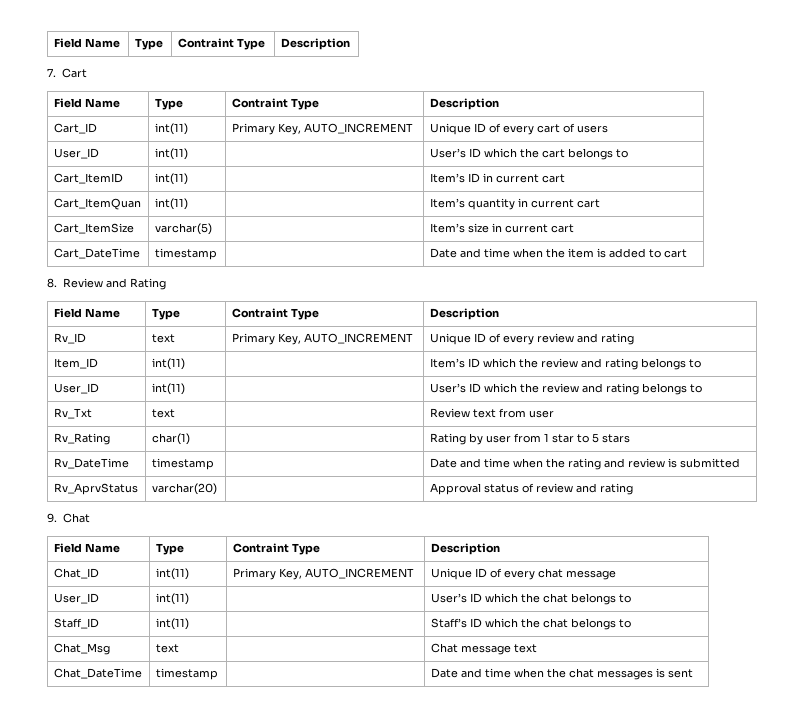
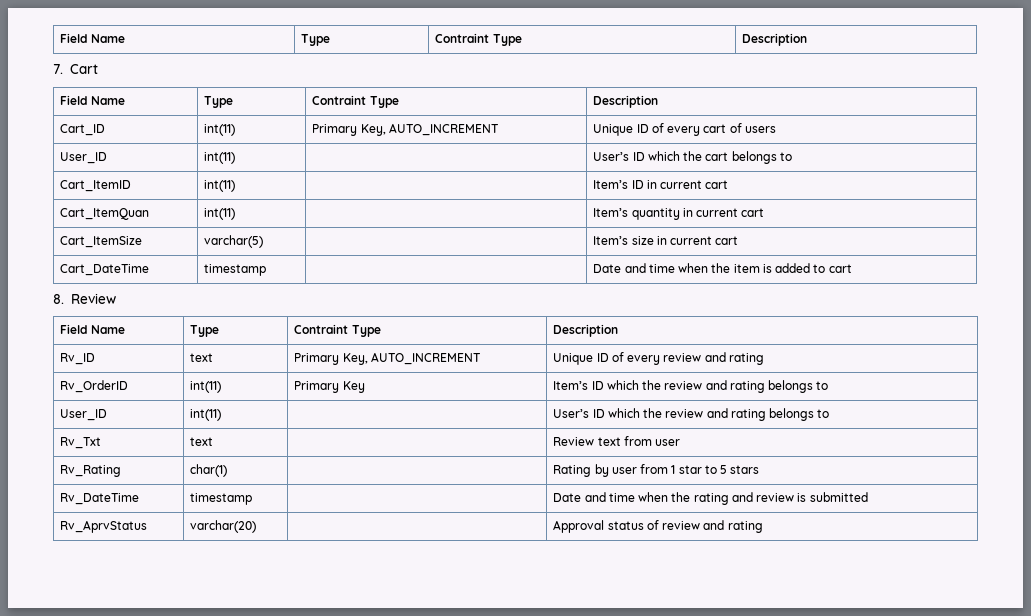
- 8. Review and Rating
+ 8. Review
- Item_ID | int(11) | | Item’s ID which the review and rating belongs to
+ Rv_OrderID | int(11) | Primary Key | Item’s ID which the review and rating belongs to
- 9. Chat
- Field Name | Type | Contraint Type | Description
- Chat_ID | int(11) | Primary Key, AUTO_INCREMENT | Unique ID of every chat message
- User_ID | int(11) | | User’s ID which the chat belongs to
- Staff_ID | int(11) | | Staff’s ID which the chat belongs to
- Chat_Msg | text | | Chat message text
- Chat_DateTime | timestamp | | Date and time when the chat messages is sent

